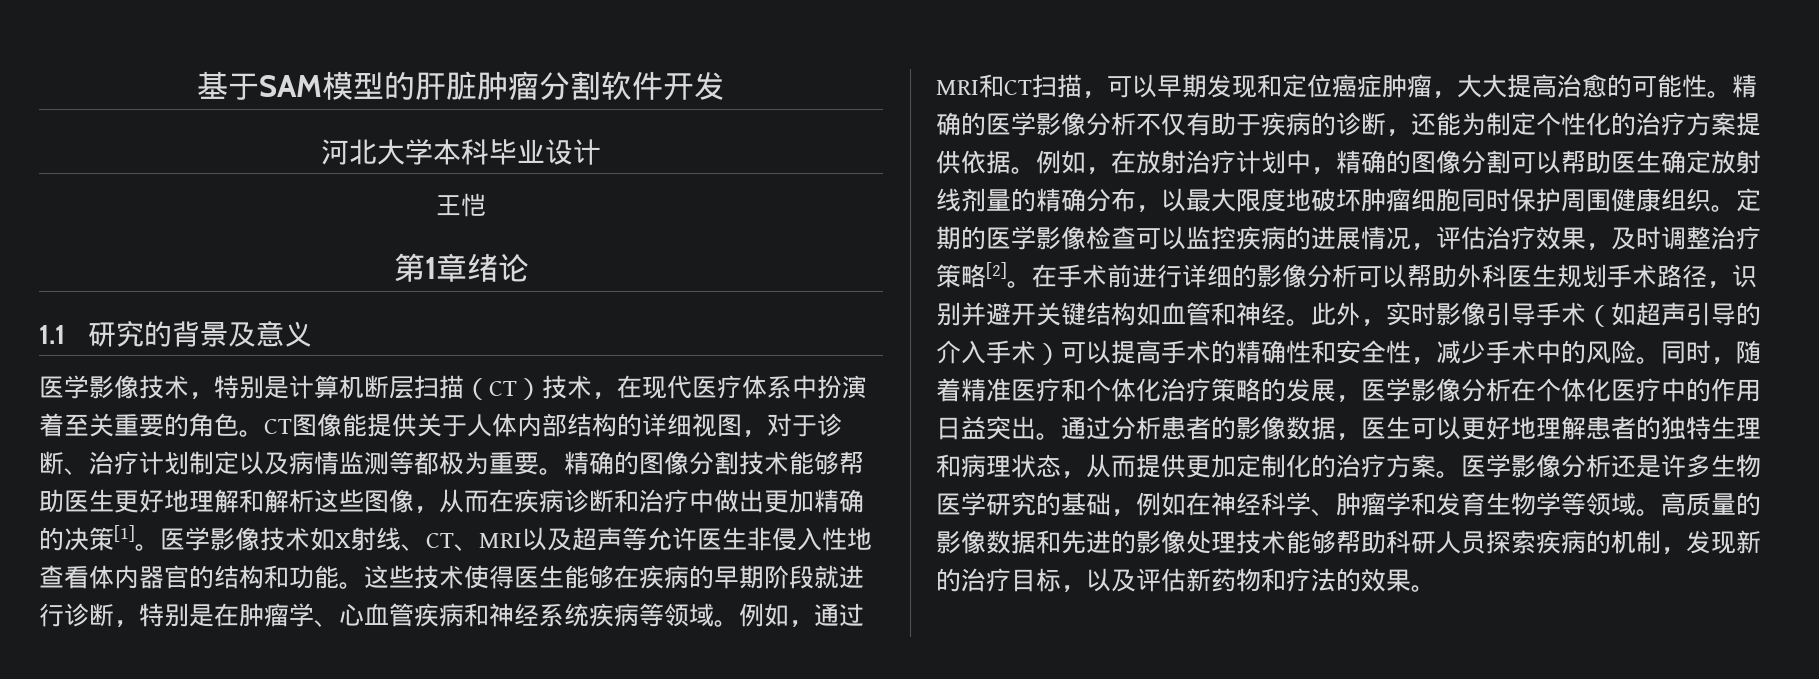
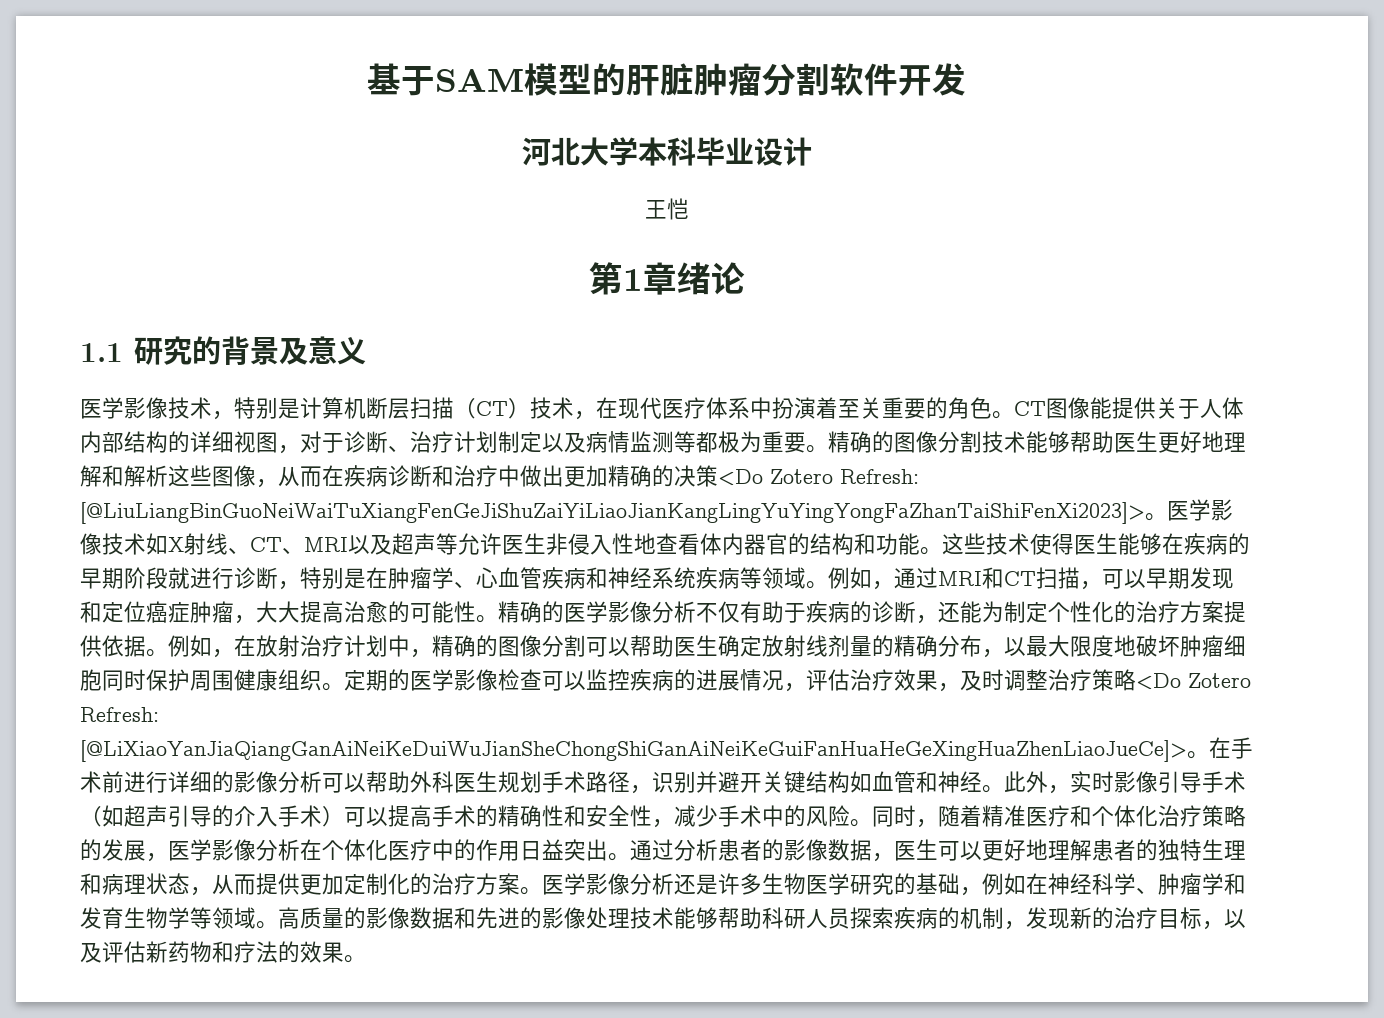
- 精确的图像分割技术能够帮助医生更好地理解和解析这些图像，从而在疾病诊断和治疗中做出更加精确的决策[1]。
+ 精确的图像分割技术能够帮助医生更好地理解和解析这些图像，从而在疾病诊断和治疗中做出更加精确的决策<Do Zotero Refresh: [@LiuLiangBinGuoNeiWaiTuXiangFenGeJiShuZaiYiLiaoJianKangLingYuYingYongFaZhanTaiShiFenXi2023]>。
- 定期的医学影像检查可以监控疾病的进展情况，评估治疗效果，及时调整治疗策略[2]。
+ 定期的医学影像检查可以监控疾病的进展情况，评估治疗效果，及时调整治疗策略<Do Zotero Refresh: [@LiXiaoYanJiaQiangGanAiNeiKeDuiWuJianSheChongShiGanAiNeiKeGuiFanHuaHeGeXingHuaZhenLiaoJueCe]>。

